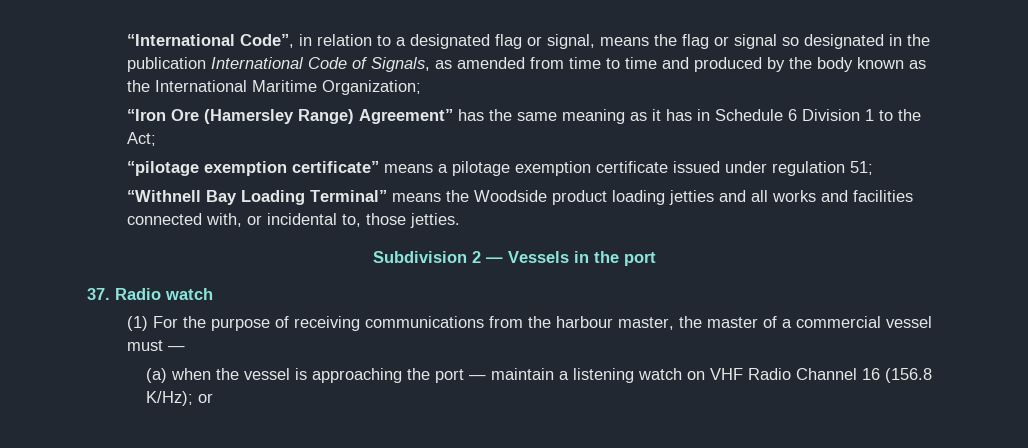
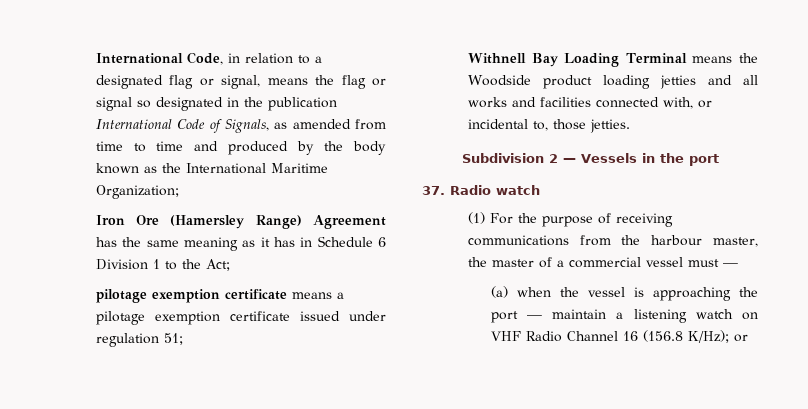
- “International Code”, in relation to a designated flag or signal, means the flag or signal so designated in the publication International Code of Signals, as amended from time to time and produced by the body known as the International Maritime Organization;
+ International Code, in relation to a designated flag or signal, means the flag or signal so designated in the publication International Code of Signals, as amended from time to time and produced by the body known as the International Maritime Organization;
- “Iron Ore (Hamersley Range) Agreement” has the same meaning as it has in Schedule 6 Division 1 to the Act;
+ Iron Ore (Hamersley Range) Agreement has the same meaning as it has in Schedule 6 Division 1 to the Act;
- “pilotage exemption certificate” means a pilotage exemption certificate issued under regulation 51;
+ pilotage exemption certificate means a pilotage exemption certificate issued under regulation 51;
- “Withnell Bay Loading Terminal” means the Woodside product loading jetties and all works and facilities connected with, or incidental to, those jetties.
+ Withnell Bay Loading Terminal means the Woodside product loading jetties and all works and facilities connected with, or incidental to, those jetties.

